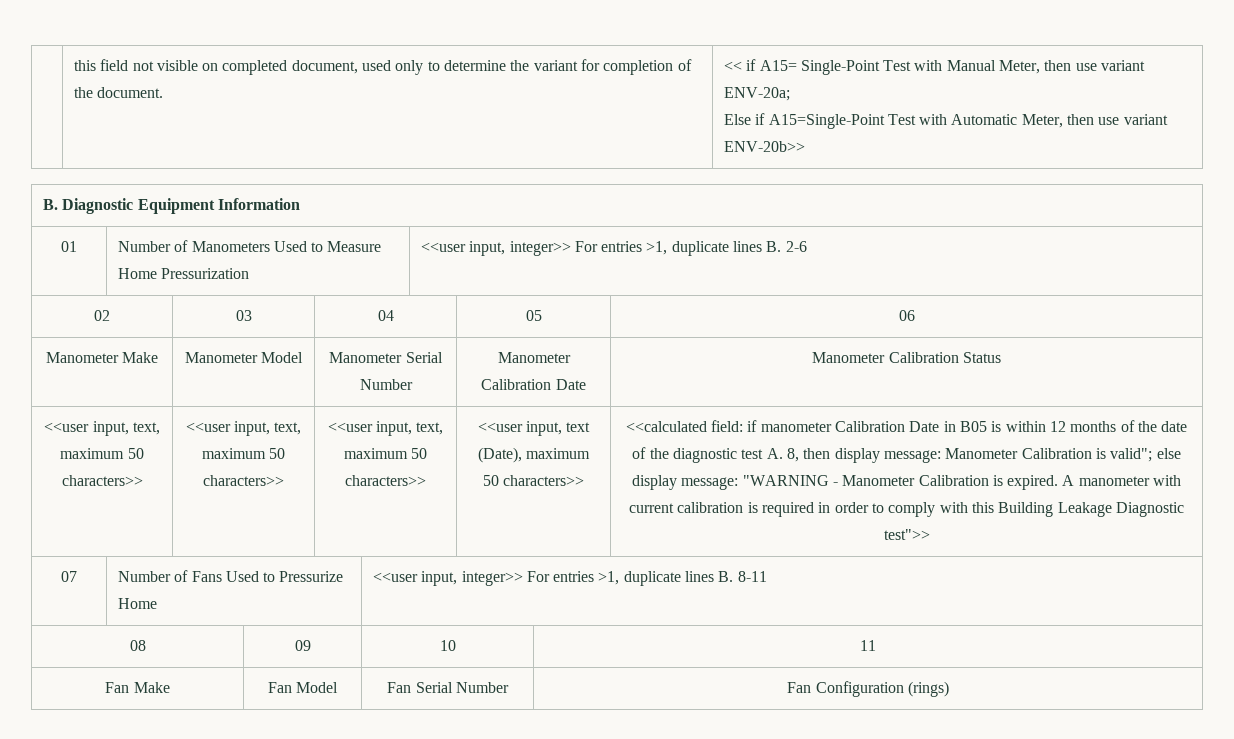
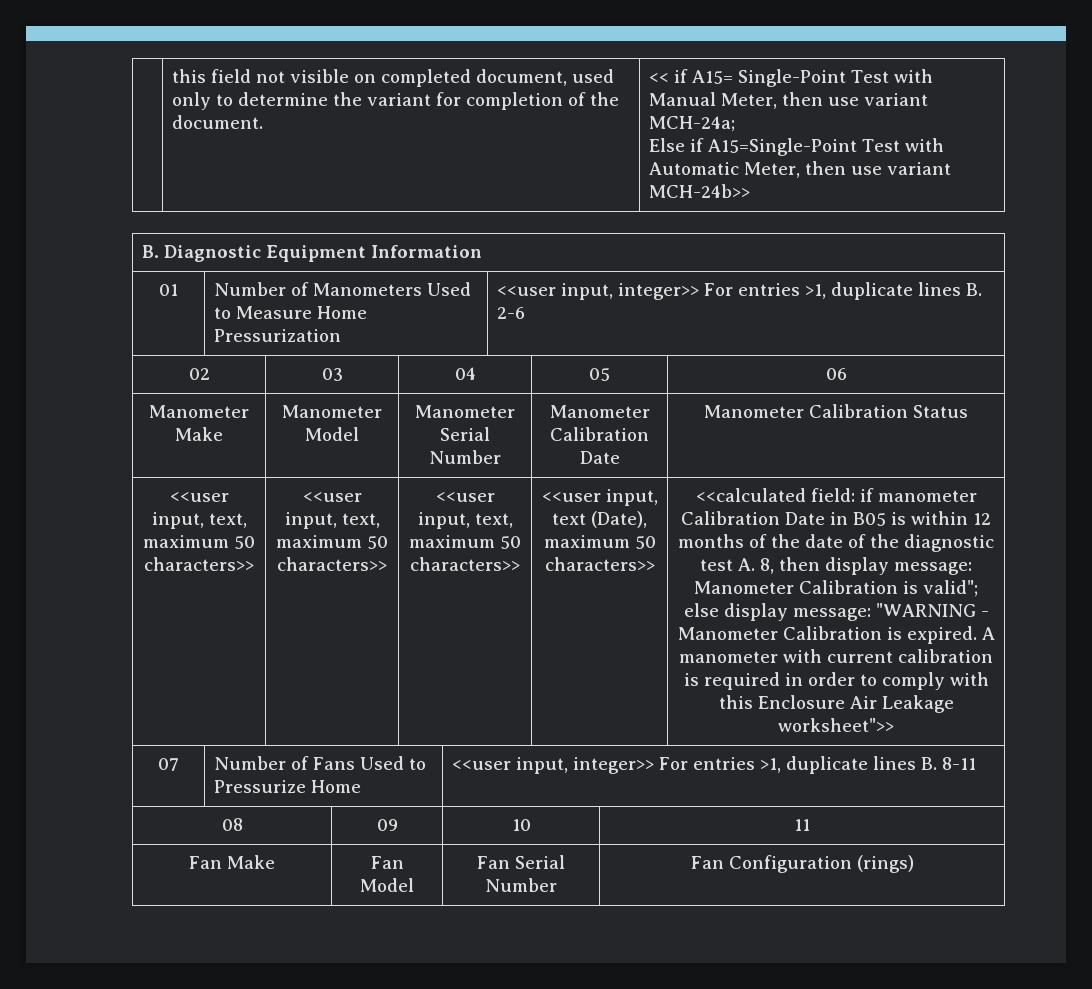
- << if A15= Single-Point Test with Manual Meter, then use variant ENV-20a;
+ << if A15= Single-Point Test with Manual Meter, then use variant MCH-24a;
- Else if A15=Single-Point Test with Automatic Meter, then use variant ENV-20b>>
+ Else if A15=Single-Point Test with Automatic Meter, then use variant MCH-24b>>
- A manometer with current calibration is required in order to comply with this Building Leakage Diagnostic test">>
+ A manometer with current calibration is required in order to comply with this Enclosure Air Leakage worksheet">>

